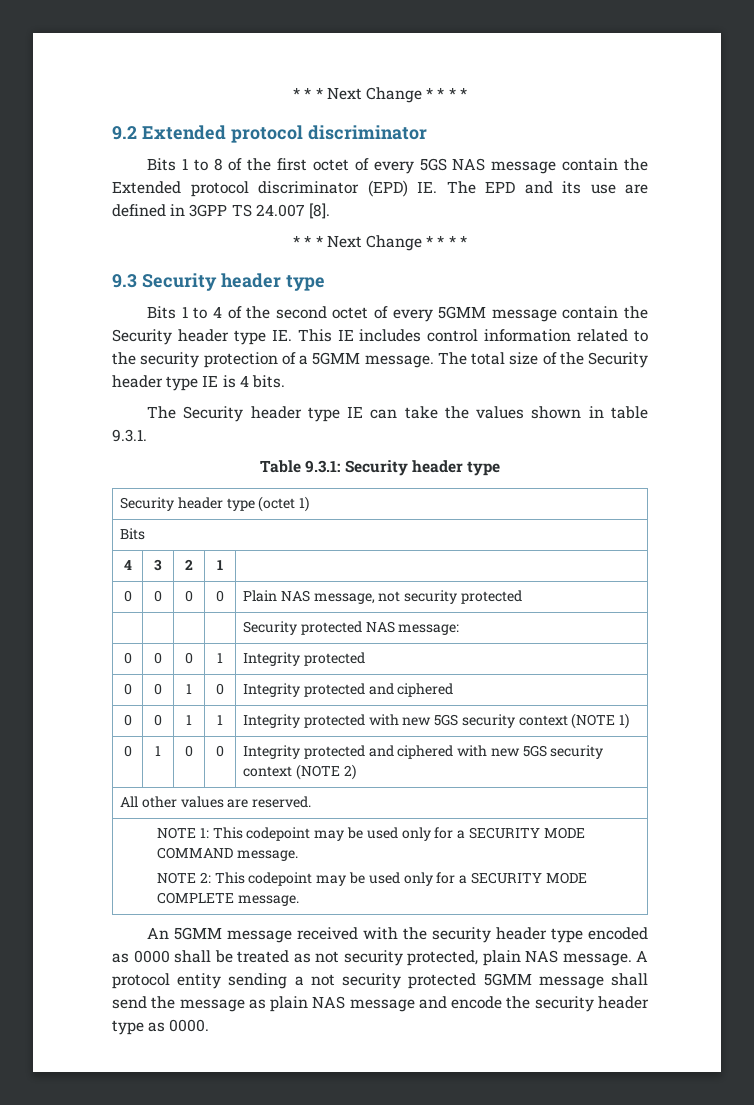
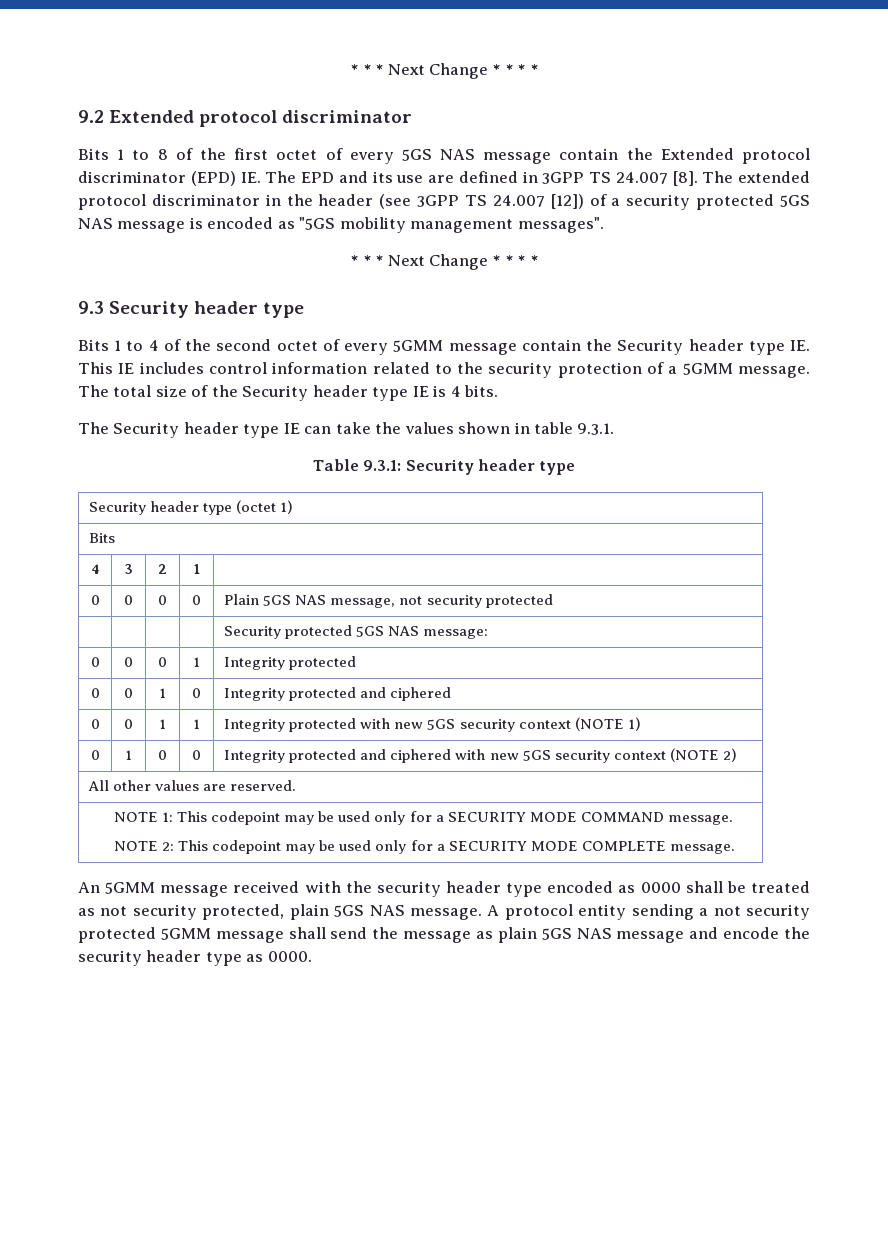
+ The extended protocol discriminator in the header (see 3GPP TS 24.007 [12]) of a security protected 5GS NAS message is encoded as "5GS mobility management messages".
- 0 | 0 | 0 | 0 | Plain NAS message, not security protected
+ 0 | 0 | 0 | 0 | Plain 5GS NAS message, not security protected
- | | | | Security protected NAS message:
+ | | | | Security protected 5GS NAS message:
- An 5GMM message received with the security header type encoded as 0000 shall be treated as not security protected, plain NAS message.
+ An 5GMM message received with the security header type encoded as 0000 shall be treated as not security protected, plain 5GS NAS message.
- A protocol entity sending a not security protected 5GMM message shall send the message as plain NAS message and encode the security header type as 0000.
+ A protocol entity sending a not security protected 5GMM message shall send the message as plain 5GS NAS message and encode the security header type as 0000.

